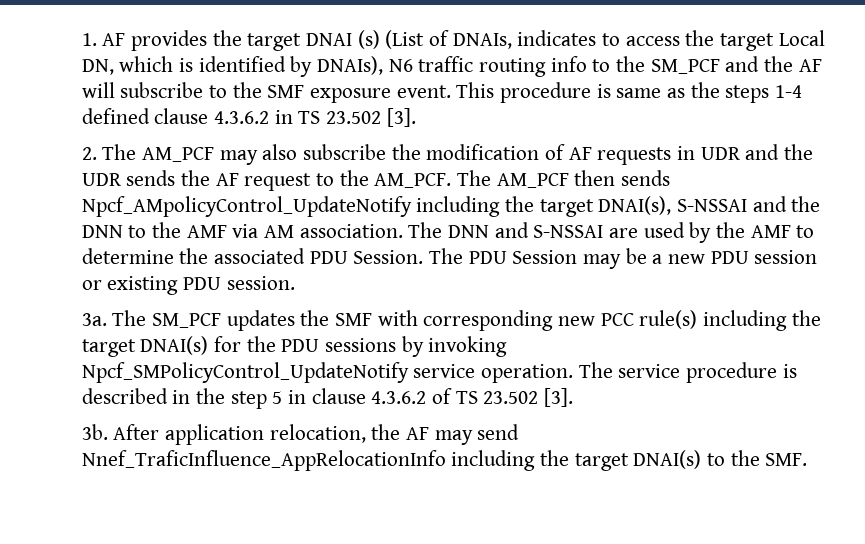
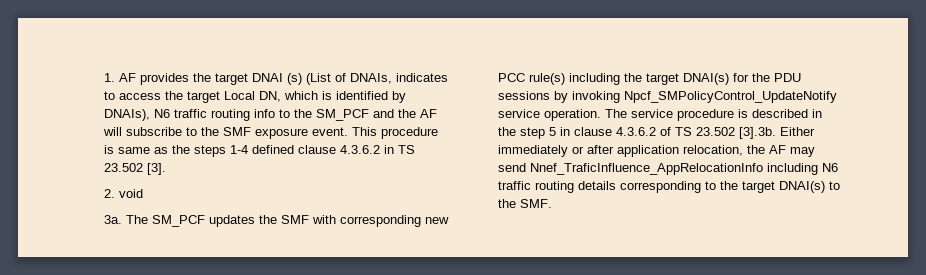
- 2. The AM_PCF may also subscribe the modification of AF requests in UDR and the UDR sends the AF request to the AM_PCF. The AM_PCF then sends Npcf_AMpolicyControl_UpdateNotify including the target DNAI(s), S-NSSAI and the DNN to the AMF via AM association. The DNN and S-NSSAI are used by the AMF to determine the associated PDU Session. The PDU Session may be a new PDU session or existing PDU session.
+ 2. void
- The service procedure is described in the step 5 in clause 4.3.6.2 of TS 23.502 [3].
- 3b. After application relocation, the AF may send Nnef_TraficInfluence_AppRelocationInfo including the target DNAI(s) to the SMF.
+ The service procedure is described in the step 5 in clause 4.3.6.2 of TS 23.502 [3].3b. Either immediately or after application relocation, the AF may send Nnef_TraficInfluence_AppRelocationInfo including N6 traffic routing details corresponding to the target DNAI(s) to the SMF.

